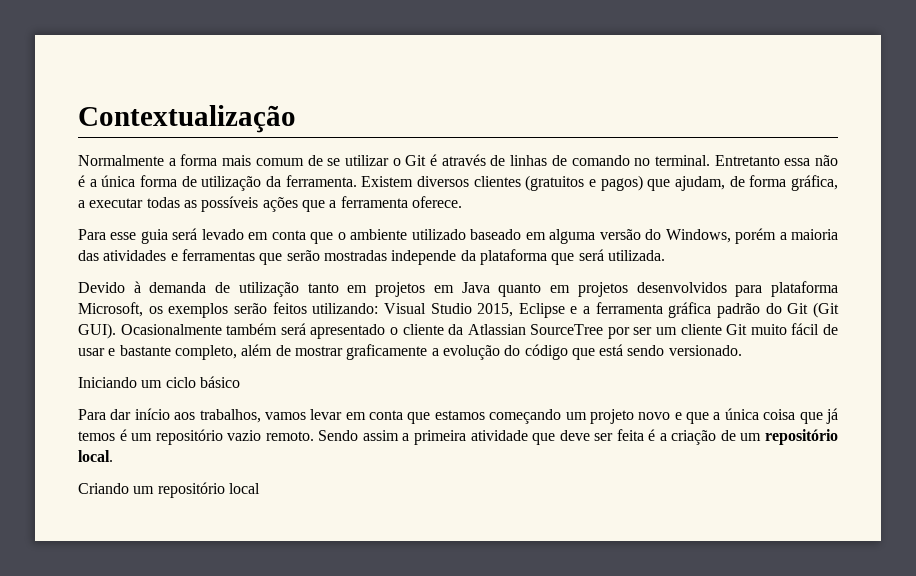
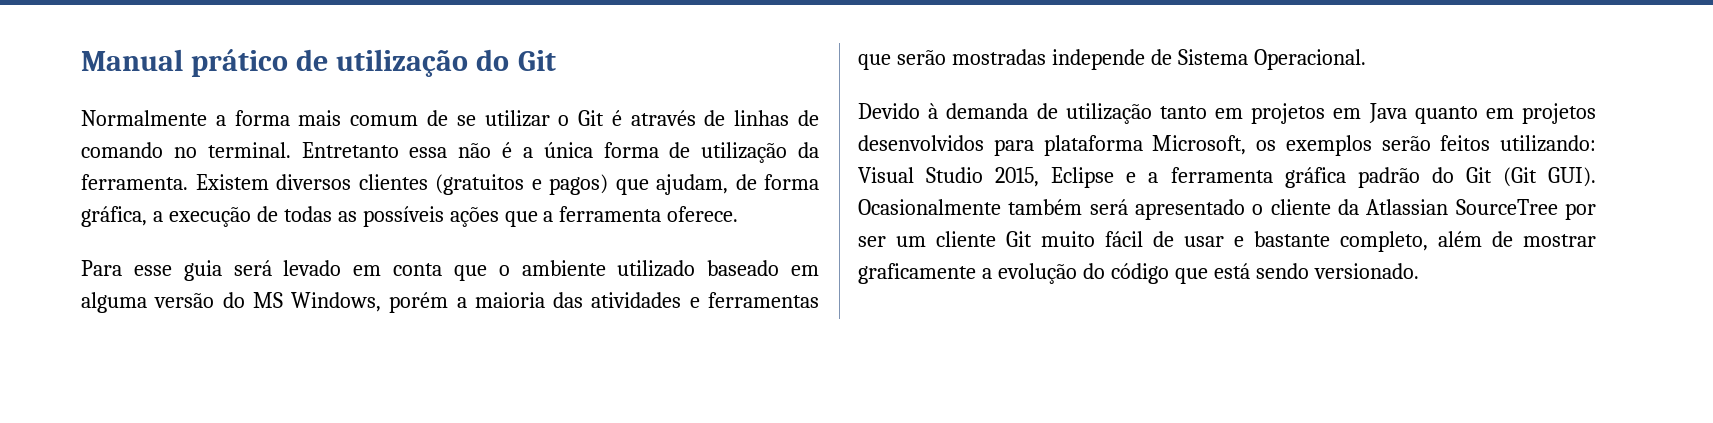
- Contextualização
+ Manual prático de utilização do Git
- Existem diversos clientes (gratuitos e pagos) que ajudam, de forma gráfica, a executar todas as possíveis ações que a ferramenta oferece.
+ Existem diversos clientes (gratuitos e pagos) que ajudam, de forma gráfica, a execução de todas as possíveis ações que a ferramenta oferece.
- Para esse guia será levado em conta que o ambiente utilizado baseado em alguma versão do Windows, porém a maioria das atividades e ferramentas que serão mostradas independe da plataforma que será utilizada.
+ Para esse guia será levado em conta que o ambiente utilizado baseado em alguma versão do MS Windows, porém a maioria das atividades e ferramentas que serão mostradas independe de Sistema Operacional.
- Iniciando um ciclo básico
- Para dar início aos trabalhos, vamos levar em conta que estamos começando um projeto novo e que a única coisa que já temos é um repositório vazio remoto. Sendo assim a primeira atividade que deve ser feita é a criação de um repositório local.
- Criando um repositório local

